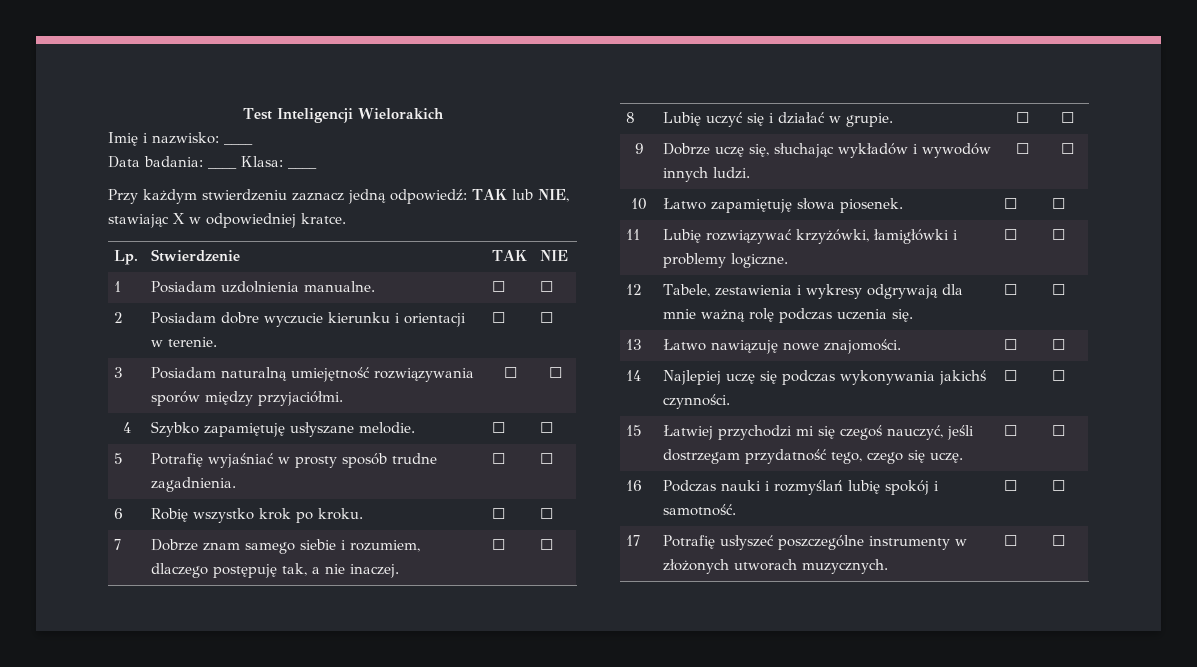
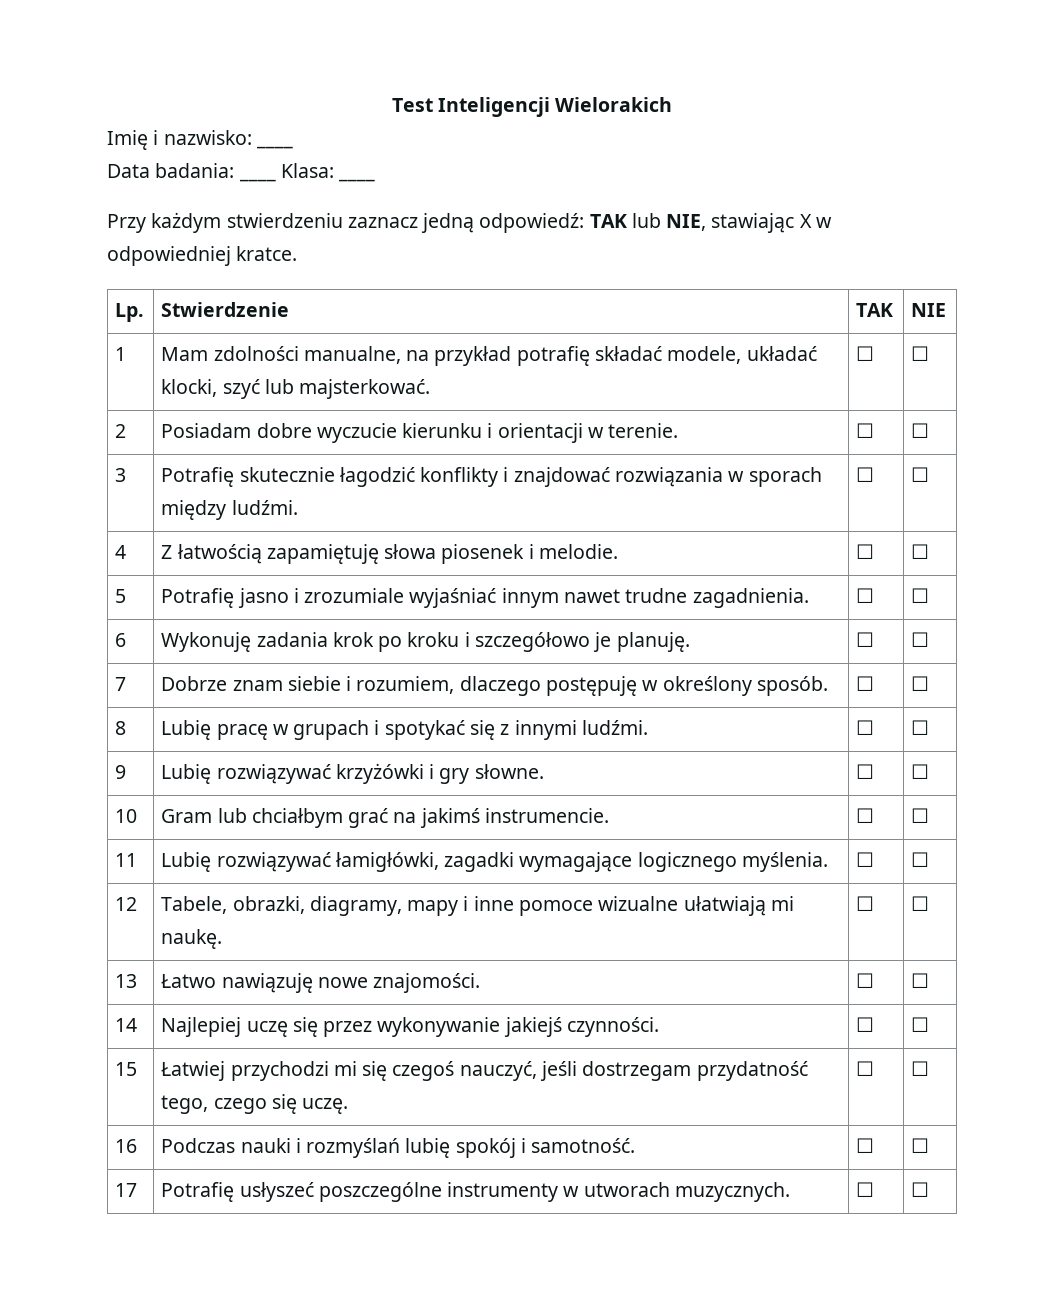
- 1 | Posiadam uzdolnienia manualne. | ☐ | ☐
+ 1 | Mam zdolności manualne, na przykład potrafię składać modele, układać klocki, szyć lub majsterkować. | ☐ | ☐
- 3 | Posiadam naturalną umiejętność rozwiązywania sporów między przyjaciółmi. | ☐ | ☐
- 4 | Szybko zapamiętuję usłyszane melodie. | ☐ | ☐
+ 3 | Potrafię skutecznie łagodzić konflikty i znajdować rozwiązania w sporach między ludźmi. | ☐ | ☐
+ 4 | Z łatwością zapamiętuję słowa piosenek i melodie. | ☐ | ☐
- 5 | Potrafię wyjaśniać w prosty sposób trudne zagadnienia. | ☐ | ☐
+ 5 | Potrafię jasno i zrozumiale wyjaśniać innym nawet trudne zagadnienia. | ☐ | ☐
- 6 | Robię wszystko krok po kroku. | ☐ | ☐
+ 6 | Wykonuję zadania krok po kroku i szczegółowo je planuję. | ☐ | ☐
- 7 | Dobrze znam samego siebie i rozumiem, dlaczego postępuję tak, a nie inaczej. | ☐ | ☐
+ 7 | Dobrze znam siebie i rozumiem, dlaczego postępuję w określony sposób. | ☐ | ☐
- 8 | Lubię uczyć się i działać w grupie. | ☐ | ☐
- 9 | Dobrze uczę się, słuchając wykładów i wywodów innych ludzi. | ☐ | ☐
- 10 | Łatwo zapamiętuję słowa piosenek. | ☐ | ☐
+ 8 | Lubię pracę w grupach i spotykać się z innymi ludźmi. | ☐ | ☐
+ 9 | Lubię rozwiązywać krzyżówki i gry słowne. | ☐ | ☐
+ 10 | Gram lub chciałbym grać na jakimś instrumencie. | ☐ | ☐
- 11 | Lubię rozwiązywać krzyżówki, łamigłówki i problemy logiczne. | ☐ | ☐
+ 11 | Lubię rozwiązywać łamigłówki, zagadki wymagające logicznego myślenia. | ☐ | ☐
- 12 | Tabele, zestawienia i wykresy odgrywają dla mnie ważną rolę podczas uczenia się. | ☐ | ☐
+ 12 | Tabele, obrazki, diagramy, mapy i inne pomoce wizualne ułatwiają mi naukę. | ☐ | ☐
- 14 | Najlepiej uczę się podczas wykonywania jakichś czynności. | ☐ | ☐
+ 14 | Najlepiej uczę się przez wykonywanie jakiejś czynności. | ☐ | ☐
- 17 | Potrafię usłyszeć poszczególne instrumenty w złożonych utworach muzycznych. | ☐ | ☐
+ 17 | Potrafię usłyszeć poszczególne instrumenty w utworach muzycznych. | ☐ | ☐

